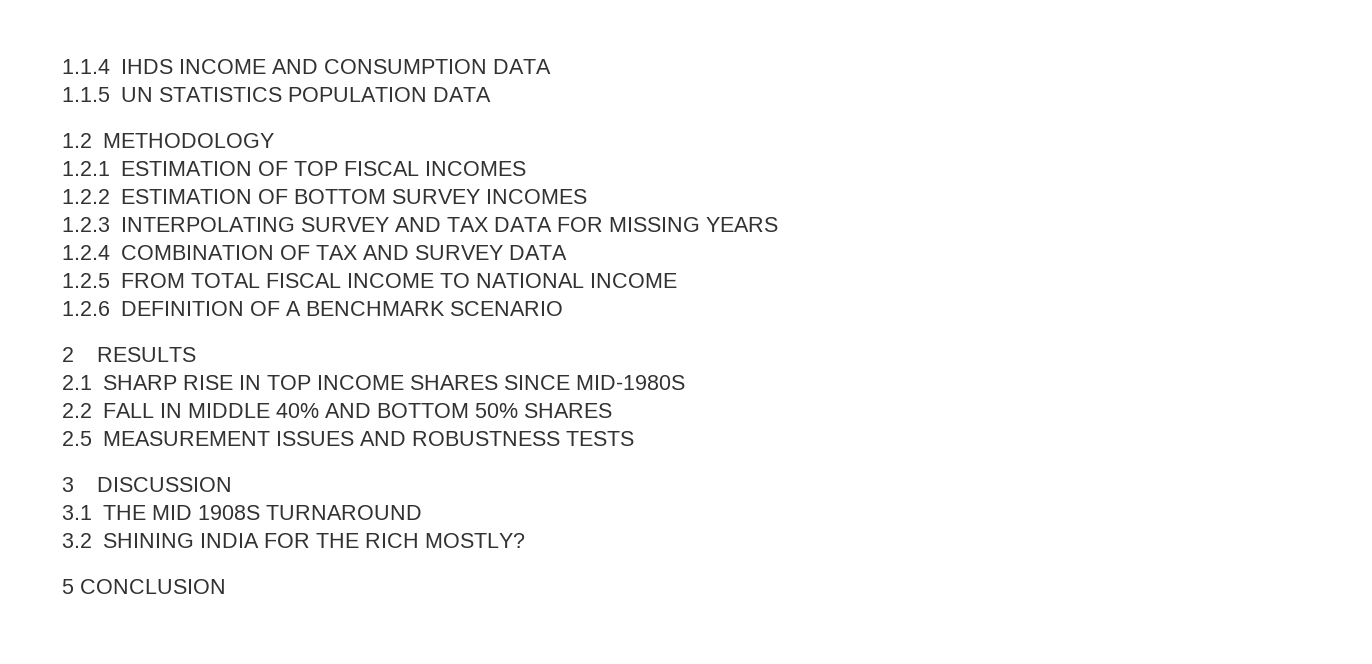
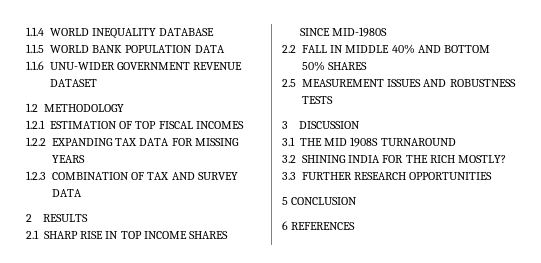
- 1.1.4 IHDS INCOME AND CONSUMPTION DATA
- 1.1.5 UN STATISTICS POPULATION DATA
+ 1.1.4 WORLD INEQUALITY DATABASE
+ 1.1.5 WORLD BANK POPULATION DATA
+ 1.1.6 UNU-WIDER GOVERNMENT REVENUE DATASET
- 1.2.2 ESTIMATION OF BOTTOM SURVEY INCOMES
- 1.2.3 INTERPOLATING SURVEY AND TAX DATA FOR MISSING YEARS
+ 1.2.2 EXPANDING TAX DATA FOR MISSING YEARS
- 1.2.4 COMBINATION OF TAX AND SURVEY DATA
+ 1.2.3 COMBINATION OF TAX AND SURVEY DATA
- 1.2.5 FROM TOTAL FISCAL INCOME TO NATIONAL INCOME
- 1.2.6 DEFINITION OF A BENCHMARK SCENARIO
+ 3.3 FURTHER RESEARCH OPPORTUNITIES
+ 6 REFERENCES

